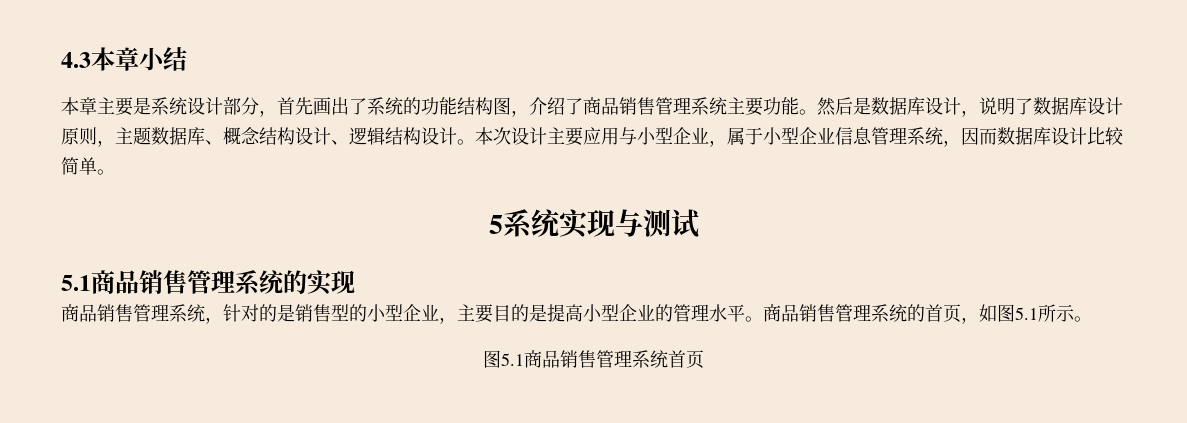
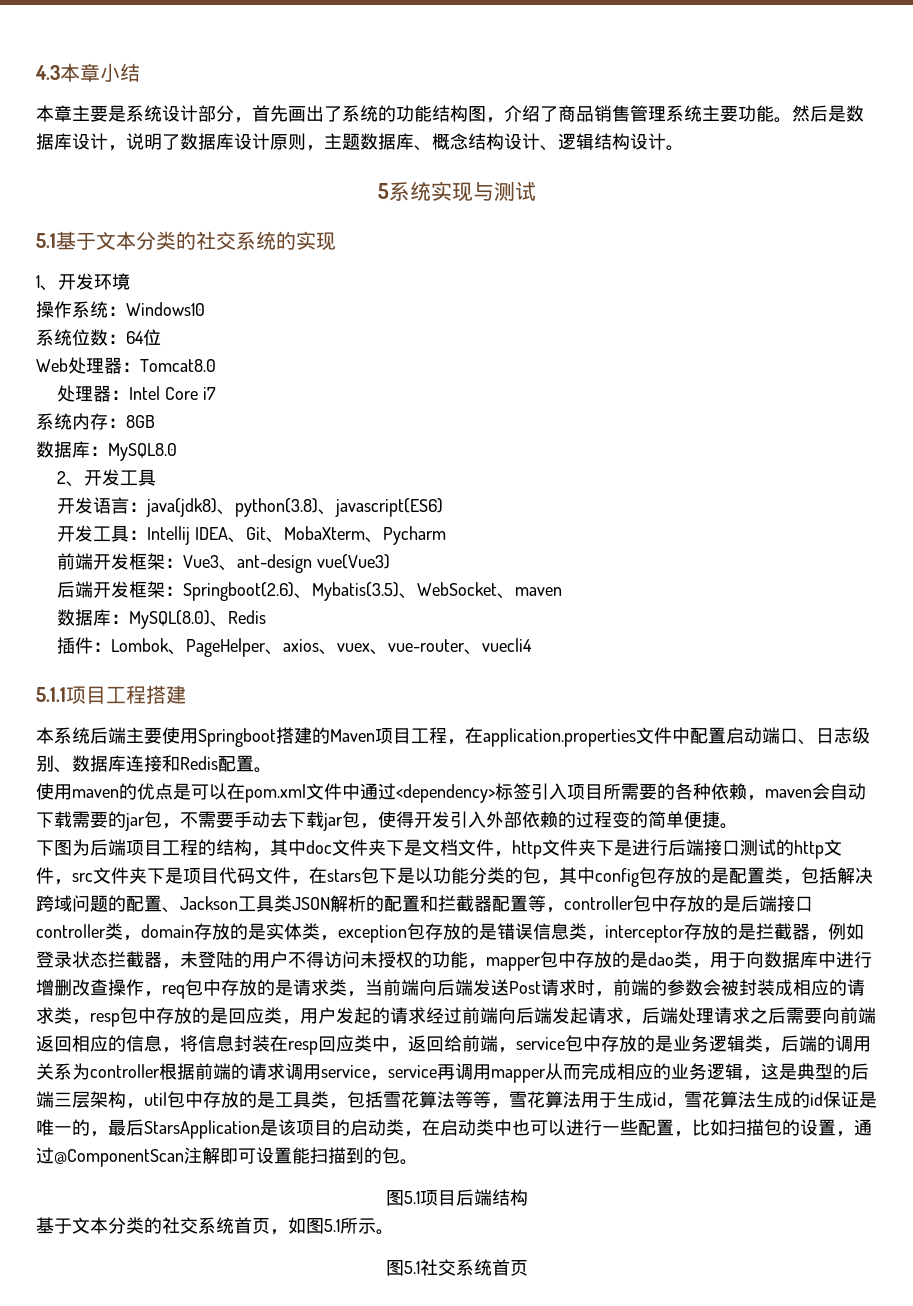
- 本次设计主要应用与小型企业，属于小型企业信息管理系统，因而数据库设计比较简单。
- 5.1商品销售管理系统的实现
- 商品销售管理系统，针对的是销售型的小型企业，主要目的是提高小型企业的管理水平。商品销售管理系统的首页，如图5.1所示。
+ 5.1基于文本分类的社交系统的实现
+ 1、开发环境
+ 操作系统：Windows10
+ 系统位数：64位
+ Web处理器：Tomcat8.0
+ 处理器：Intel Core i7
+ 系统内存：8GB
+ 数据库：MySQL8.0
+ 2、开发工具
+ 开发语言：java(jdk8)、python(3.8)、javascript(ES6)
+ 开发工具：Intellij IDEA、Git、MobaXterm、Pycharm
+ 前端开发框架：Vue3、ant-design vue(Vue3)
+ 后端开发框架：Springboot(2.6)、Mybatis(3.5)、WebSocket、maven
+ 数据库：MySQL(8.0)、Redis
+ 插件：Lombok、PageHelper、axios、vuex、vue-router、vuecli4
+ 5.1.1项目工程搭建
+ 本系统后端主要使用Springboot搭建的Maven项目工程，在application.properties文件中配置启动端口、日志级别、数据库连接和Redis配置。
+ 使用maven的优点是可以在pom.xml文件中通过<dependency>标签引入项目所需要的各种依赖，maven会自动下载需要的jar包，不需要手动去下载jar包，使得开发引入外部依赖的过程变的简单便捷。
+ 下图为后端项目工程的结构，其中doc文件夹下是文档文件，http文件夹下是进行后端接口测试的http文件，src文件夹下是项目代码文件，在stars包下是以功能分类的包，其中config包存放的是配置类，包括解决跨域问题的配置、Jackson工具类JSON解析的配置和拦截器配置等，controller包中存放的是后端接口controller类，domain存放的是实体类，exception包存放的是错误信息类，interceptor存放的是拦截器，例如登录状态拦截器，未登陆的用户不得访问未授权的功能，mapper包中存放的是dao类，用于向数据库中进行增删改查操作，req包中存放的是请求类，当前端向后端发送Post请求时，前端的参数会被封装成相应的请求类，resp包中存放的是回应类，用户发起的请求经过前端向后端发起请求，后端处理请求之后需要向前端返回相应的信息，将信息封装在resp回应类中，返回给前端，service包中存放的是业务逻辑类，后端的调用关系为controller根据前端的请求调用service，service再调用mapper从而完成相应的业务逻辑，这是典型的后端三层架构，util包中存放的是工具类，包括雪花算法等等，雪花算法用于生成id，雪花算法生成的id保证是唯一的，最后StarsApplication是该项目的启动类，在启动类中也可以进行一些配置，比如扫描包的设置，通过@ComponentScan注解即可设置能扫描到的包。
+ 图5.1项目后端结构
+ 基于文本分类的社交系统首页，如图5.1所示。
- 图5.1商品销售管理系统首页
+ 图5.1社交系统首页

